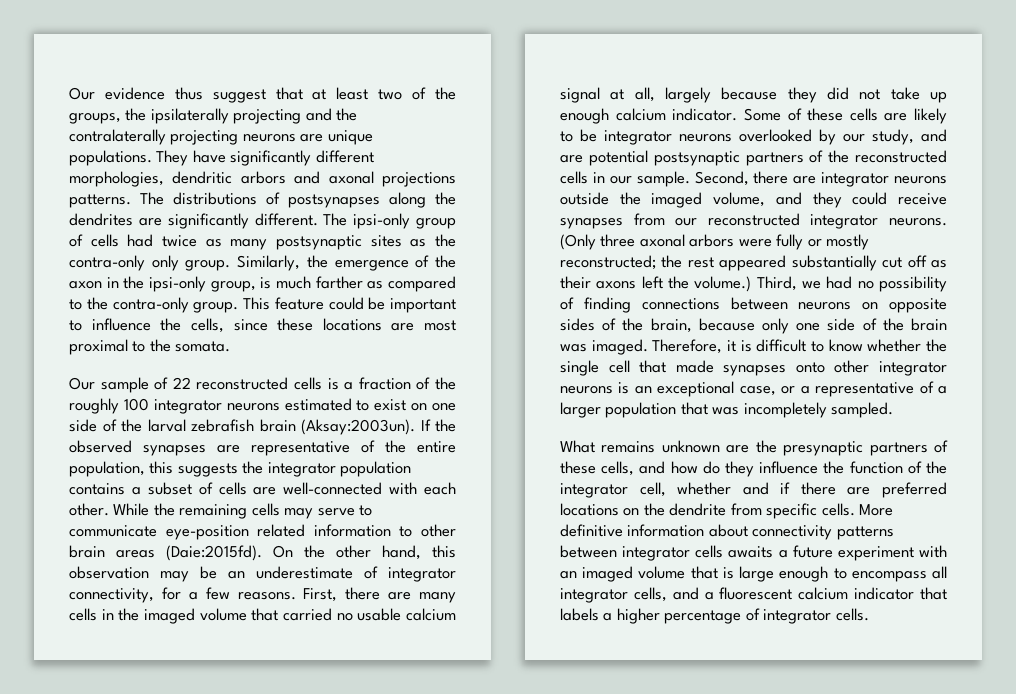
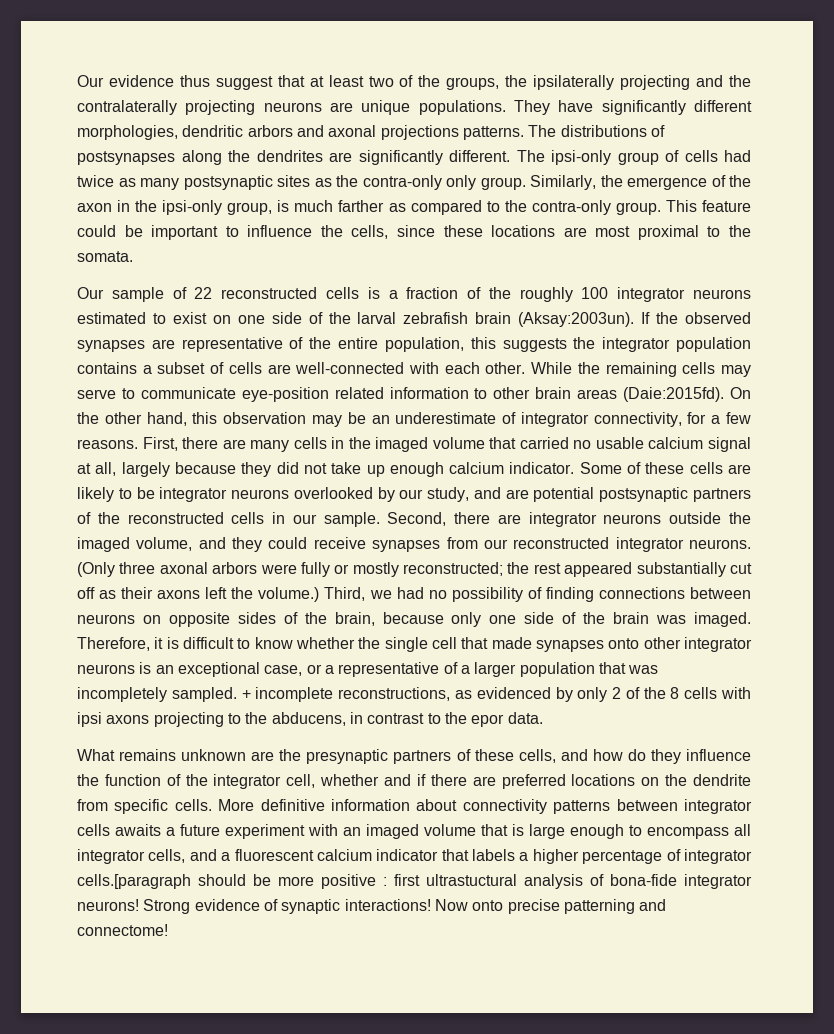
+ + incomplete reconstructions, as evidenced by only 2 of the 8 cells with ipsi axons projecting to the abducens, in contrast to the epor data.
- More definitive information about connectivity patterns between integrator cells awaits a future experiment with an imaged volume that is large enough to encompass all integrator cells, and a fluorescent calcium indicator that labels a higher percentage of integrator cells.
+ More definitive information about connectivity patterns between integrator cells awaits a future experiment with an imaged volume that is large enough to encompass all integrator cells, and a fluorescent calcium indicator that labels a higher percentage of integrator cells.[paragraph should be more positive : first ultrastuctural analysis of bona-fide integrator neurons! Strong evidence of synaptic interactions! Now onto precise patterning and connectome!

